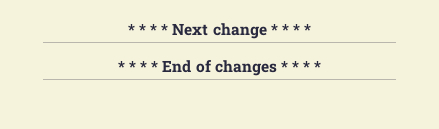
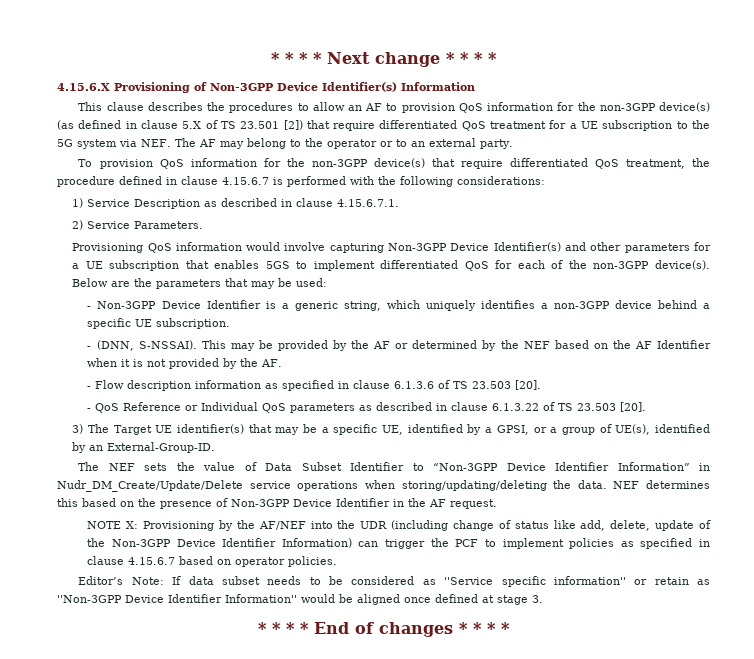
+ 4.15.6.X Provisioning of Non-3GPP Device Identifier(s) Information
+ This clause describes the procedures to allow an AF to provision QoS information for the non-3GPP device(s) (as defined in clause 5.X of TS 23.501 [2]) that require differentiated QoS treatment for a UE subscription to the 5G system via NEF. The AF may belong to the operator or to an external party.
+ To provision QoS information for the non-3GPP device(s) that require differentiated QoS treatment, the procedure defined in clause 4.15.6.7 is performed with the following considerations:
+ 1) Service Description as described in clause 4.15.6.7.1.
+ 2) Service Parameters.
+ Provisioning QoS information would involve capturing Non-3GPP Device Identifier(s) and other parameters for a UE subscription that enables 5GS to implement differentiated QoS for each of the non-3GPP device(s). Below are the parameters that may be used:
+ - Non-3GPP Device Identifier is a generic string, which uniquely identifies a non-3GPP device behind a specific UE subscription.
+ - (DNN, S-NSSAI). This may be provided by the AF or determined by the NEF based on the AF Identifier when it is not provided by the AF.
+ - Flow description information as specified in clause 6.1.3.6 of TS 23.503 [20].
+ - QoS Reference or Individual QoS parameters as described in clause 6.1.3.22 of TS 23.503 [20].
+ 3) The Target UE identifier(s) that may be a specific UE, identified by a GPSI, or a group of UE(s), identified by an External-Group-ID.
+ The NEF sets the value of Data Subset Identifier to “Non-3GPP Device Identifier Information” in Nudr_DM_Create/Update/Delete service operations when storing/updating/deleting the data. NEF determines this based on the presence of Non-3GPP Device Identifier in the AF request.
+ NOTE X: Provisioning by the AF/NEF into the UDR (including change of status like add, delete, update of the Non-3GPP Device Identifier Information) can trigger the PCF to implement policies as specified in clause 4.15.6.7 based on operator policies.
+ Editor’s Note: If data subset needs to be considered as ''Service specific information'' or retain as ''Non-3GPP Device Identifier Information'' would be aligned once defined at stage 3.

